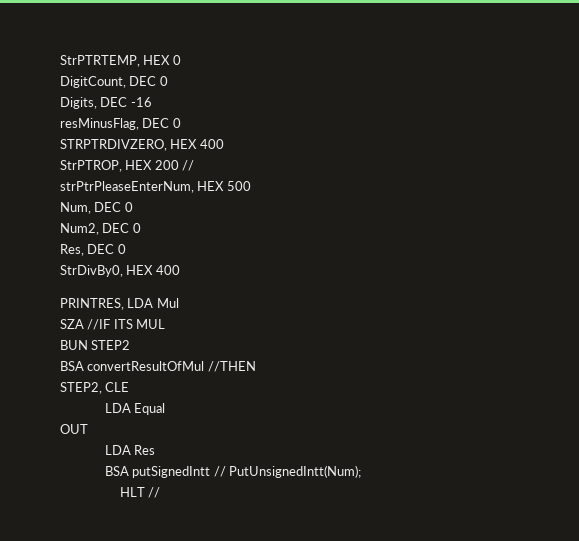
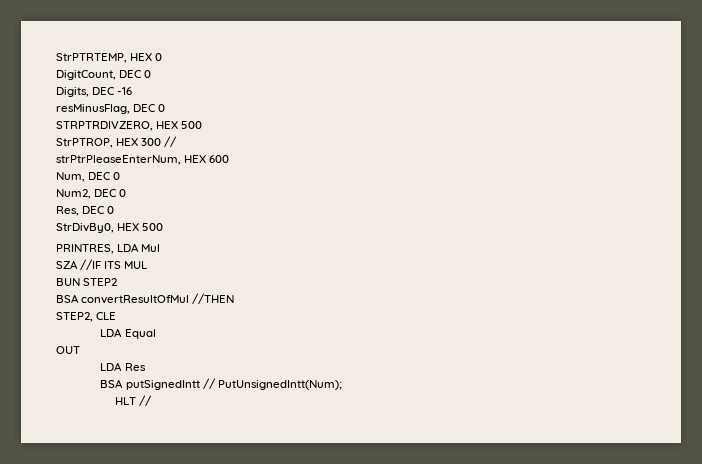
- STRPTRDIVZERO, HEX 400
+ STRPTRDIVZERO, HEX 500
- StrPTROP, HEX 200 //
+ StrPTROP, HEX 300 //
- strPtrPleaseEnterNum, HEX 500
+ strPtrPleaseEnterNum, HEX 600
- StrDivBy0, HEX 400
+ StrDivBy0, HEX 500

